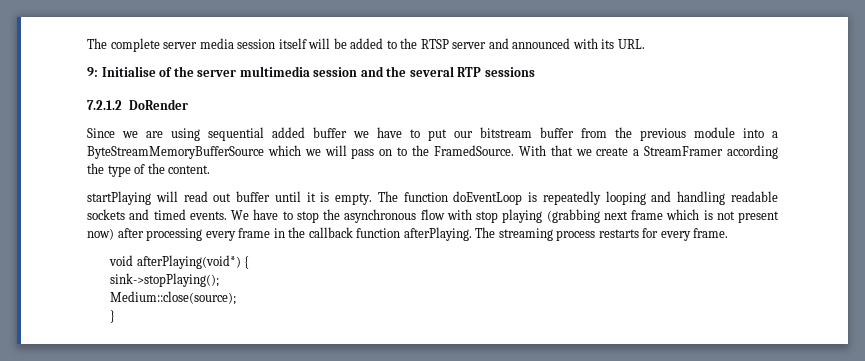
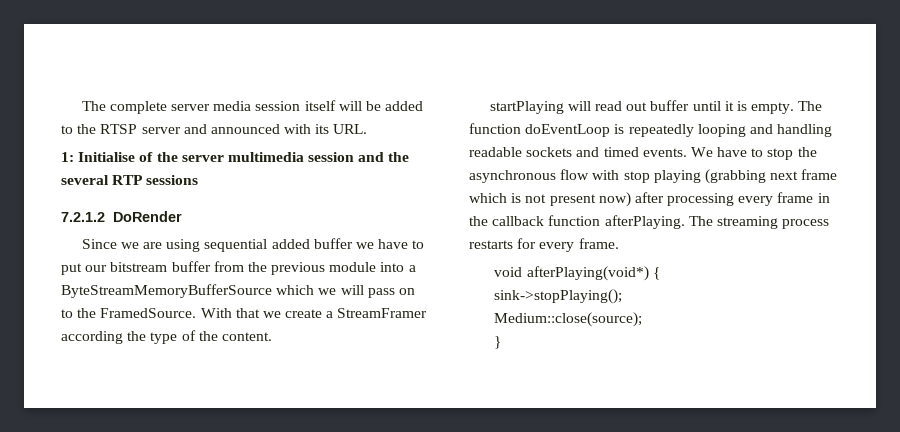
- 9: Initialise of the server multimedia session and the several RTP sessions
+ 1: Initialise of the server multimedia session and the several RTP sessions

